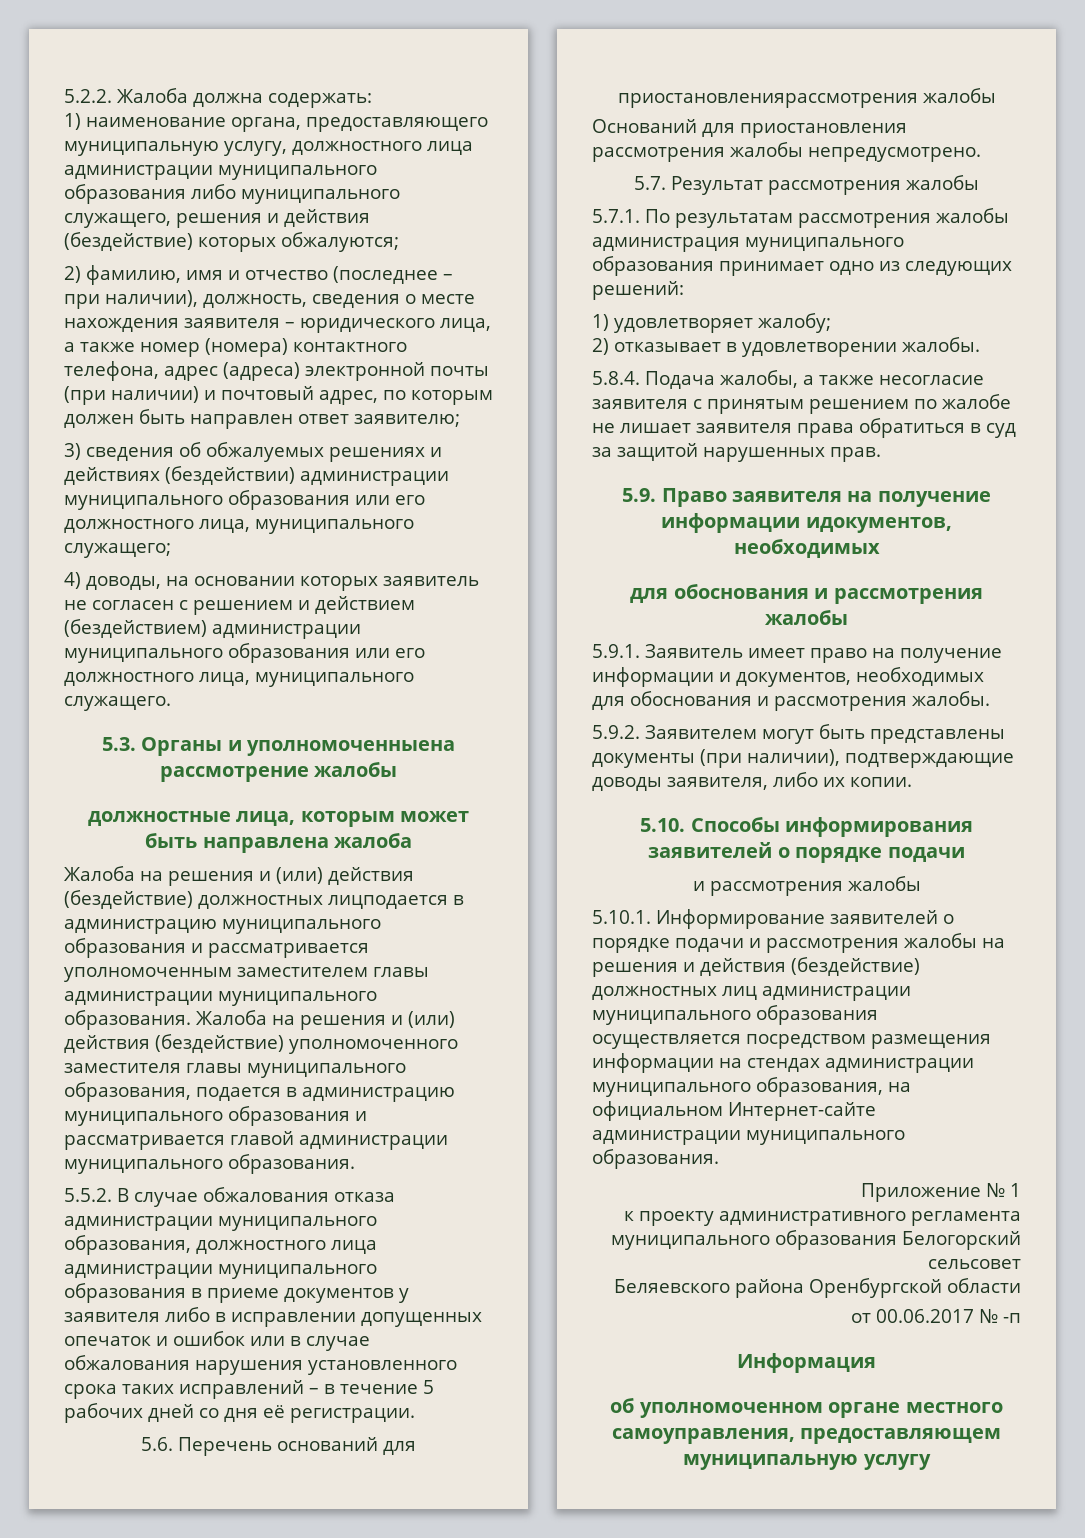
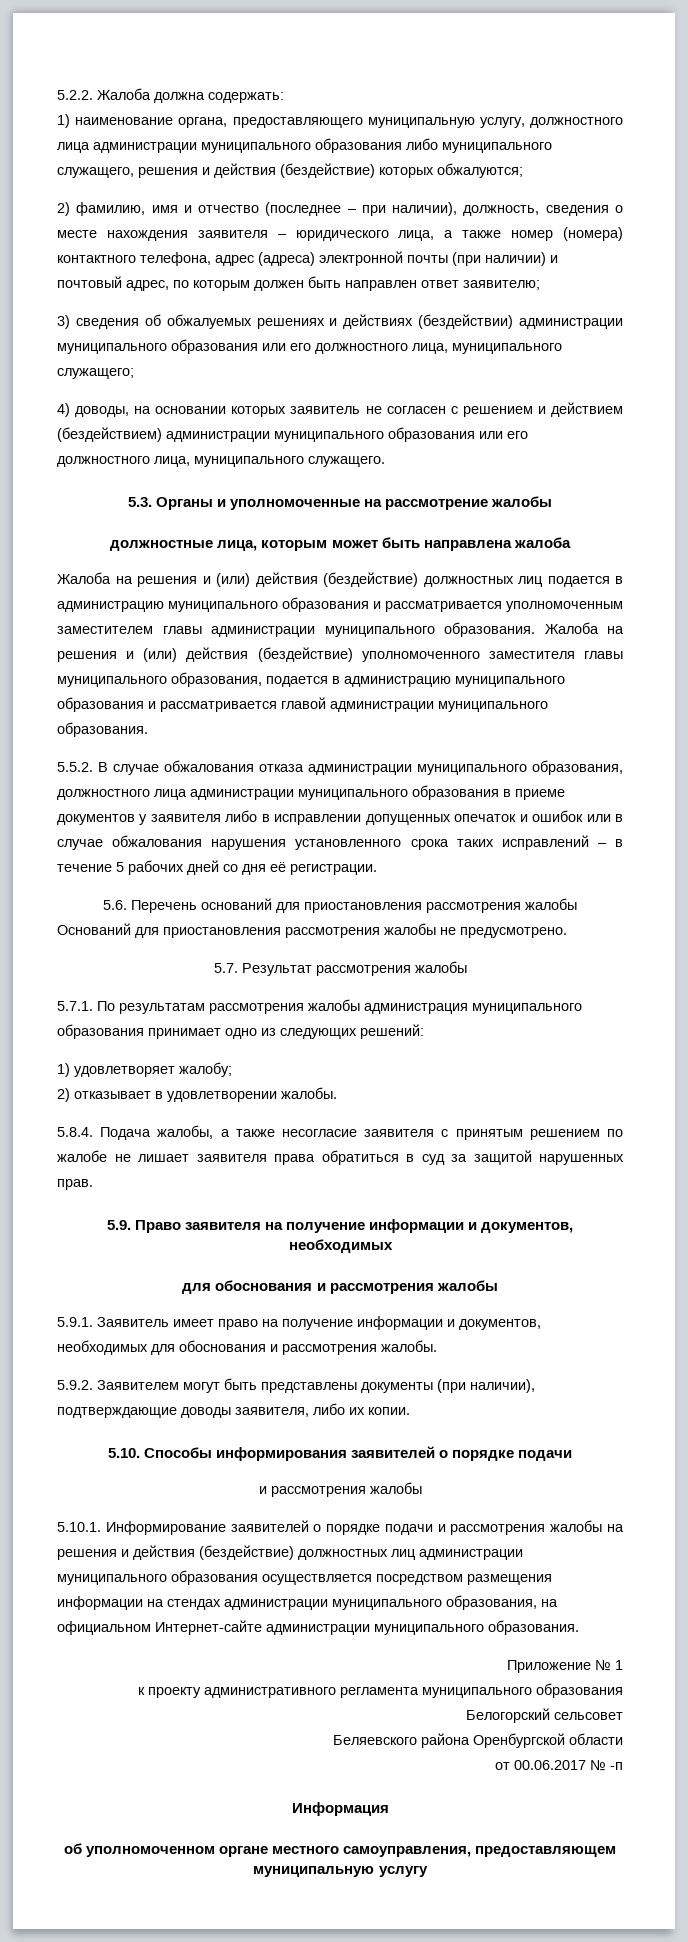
- 5.3. Органы и уполномоченныена рассмотрение жалобы
+ 5.3. Органы и уполномоченные на рассмотрение жалобы
- Жалоба на решения и (или) действия (бездействие) должностных лицподается в администрацию муниципального образования и рассматривается уполномоченным заместителем главы администрации муниципального образования.
+ Жалоба на решения и (или) действия (бездействие) должностных лиц подается в администрацию муниципального образования и рассматривается уполномоченным заместителем главы администрации муниципального образования.
- 5.6. Перечень оснований для приостановлениярассмотрения жалобы
+ 5.6. Перечень оснований для приостановления рассмотрения жалобы
- Оснований для приостановления рассмотрения жалобы непредусмотрено.
+ Оснований для приостановления рассмотрения жалобы не предусмотрено.
- 5.9. Право заявителя на получение информации идокументов, необходимых
+ 5.9. Право заявителя на получение информации и документов, необходимых

